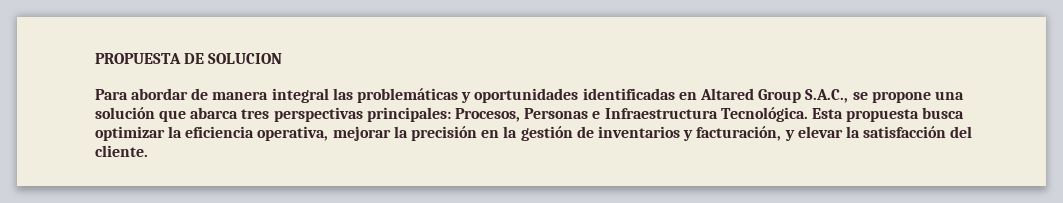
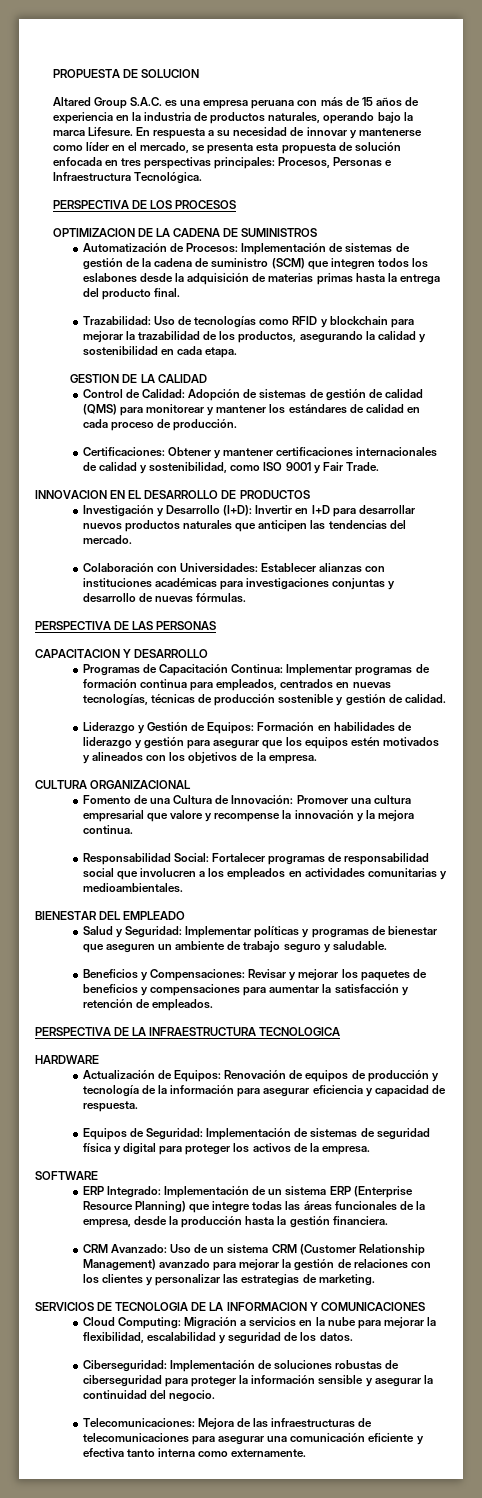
- Para abordar de manera integral las problemáticas y oportunidades identificadas en Altared Group S.A.C., se propone una solución que abarca tres perspectivas principales: Procesos, Personas e Infraestructura Tecnológica. Esta propuesta busca optimizar la eficiencia operativa, mejorar la precisión en la gestión de inventarios y facturación, y elevar la satisfacción del cliente.
+ Altared Group S.A.C. es una empresa peruana con más de 15 años de experiencia en la industria de productos naturales, operando bajo la marca Lifesure. En respuesta a su necesidad de innovar y mantenerse como líder en el mercado, se presenta esta propuesta de solución enfocada en tres perspectivas principales: Procesos, Personas e Infraestructura Tecnológica.
+ PERSPECTIVA DE LOS PROCESOS
+ OPTIMIZACION DE LA CADENA DE SUMINISTROS
+ Automatización de Procesos: Implementación de sistemas de gestión de la cadena de suministro (SCM) que integren todos los eslabones desde la adquisición de materias primas hasta la entrega del producto final.
+ Trazabilidad: Uso de tecnologías como RFID y blockchain para mejorar la trazabilidad de los productos, asegurando la calidad y sostenibilidad en cada etapa.
+ GESTION DE LA CALIDAD
+ Control de Calidad: Adopción de sistemas de gestión de calidad (QMS) para monitorear y mantener los estándares de calidad en cada proceso de producción.
+ Certificaciones: Obtener y mantener certificaciones internacionales de calidad y sostenibilidad, como ISO 9001 y Fair Trade.
+ INNOVACION EN EL DESARROLLO DE PRODUCTOS
+ Investigación y Desarrollo (I+D): Invertir en I+D para desarrollar nuevos productos naturales que anticipen las tendencias del mercado.
+ Colaboración con Universidades: Establecer alianzas con instituciones académicas para investigaciones conjuntas y desarrollo de nuevas fórmulas.
+ PERSPECTIVA DE LAS PERSONAS
+ CAPACITACION Y DESARROLLO
+ Programas de Capacitación Continua: Implementar programas de formación continua para empleados, centrados en nuevas tecnologías, técnicas de producción sostenible y gestión de calidad.
+ Liderazgo y Gestión de Equipos: Formación en habilidades de liderazgo y gestión para asegurar que los equipos estén motivados y alineados con los objetivos de la empresa.
+ CULTURA ORGANIZACIONAL
+ Fomento de una Cultura de Innovación: Promover una cultura empresarial que valore y recompense la innovación y la mejora continua.
+ Responsabilidad Social: Fortalecer programas de responsabilidad social que involucren a los empleados en actividades comunitarias y medioambientales.
+ BIENESTAR DEL EMPLEADO
+ Salud y Seguridad: Implementar políticas y programas de bienestar que aseguren un ambiente de trabajo seguro y saludable.
+ Beneficios y Compensaciones: Revisar y mejorar los paquetes de beneficios y compensaciones para aumentar la satisfacción y retención de empleados.
+ PERSPECTIVA DE LA INFRAESTRUCTURA TECNOLOGICA
+ HARDWARE
+ Actualización de Equipos: Renovación de equipos de producción y tecnología de la información para asegurar eficiencia y capacidad de respuesta.
+ Equipos de Seguridad: Implementación de sistemas de seguridad física y digital para proteger los activos de la empresa.
+ SOFTWARE
+ ERP Integrado: Implementación de un sistema ERP (Enterprise Resource Planning) que integre todas las áreas funcionales de la empresa, desde la producción hasta la gestión financiera.
+ CRM Avanzado: Uso de un sistema CRM (Customer Relationship Management) avanzado para mejorar la gestión de relaciones con los clientes y personalizar las estrategias de marketing.
+ SERVICIOS DE TECNOLOGIA DE LA INFORMACION Y COMUNICACIONES
+ Cloud Computing: Migración a servicios en la nube para mejorar la flexibilidad, escalabilidad y seguridad de los datos.
+ Ciberseguridad: Implementación de soluciones robustas de ciberseguridad para proteger la información sensible y asegurar la continuidad del negocio.
+ Telecomunicaciones: Mejora de las infraestructuras de telecomunicaciones para asegurar una comunicación eficiente y efectiva tanto interna como externamente.

